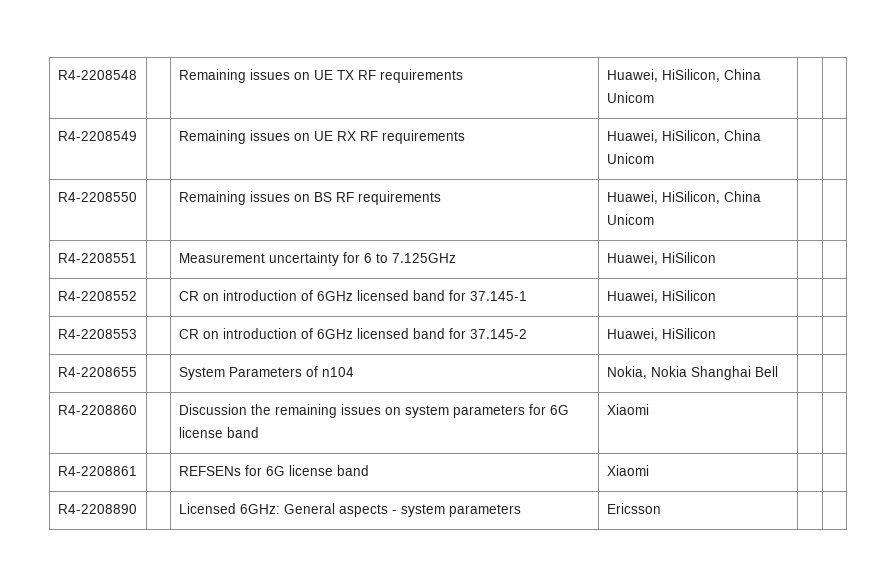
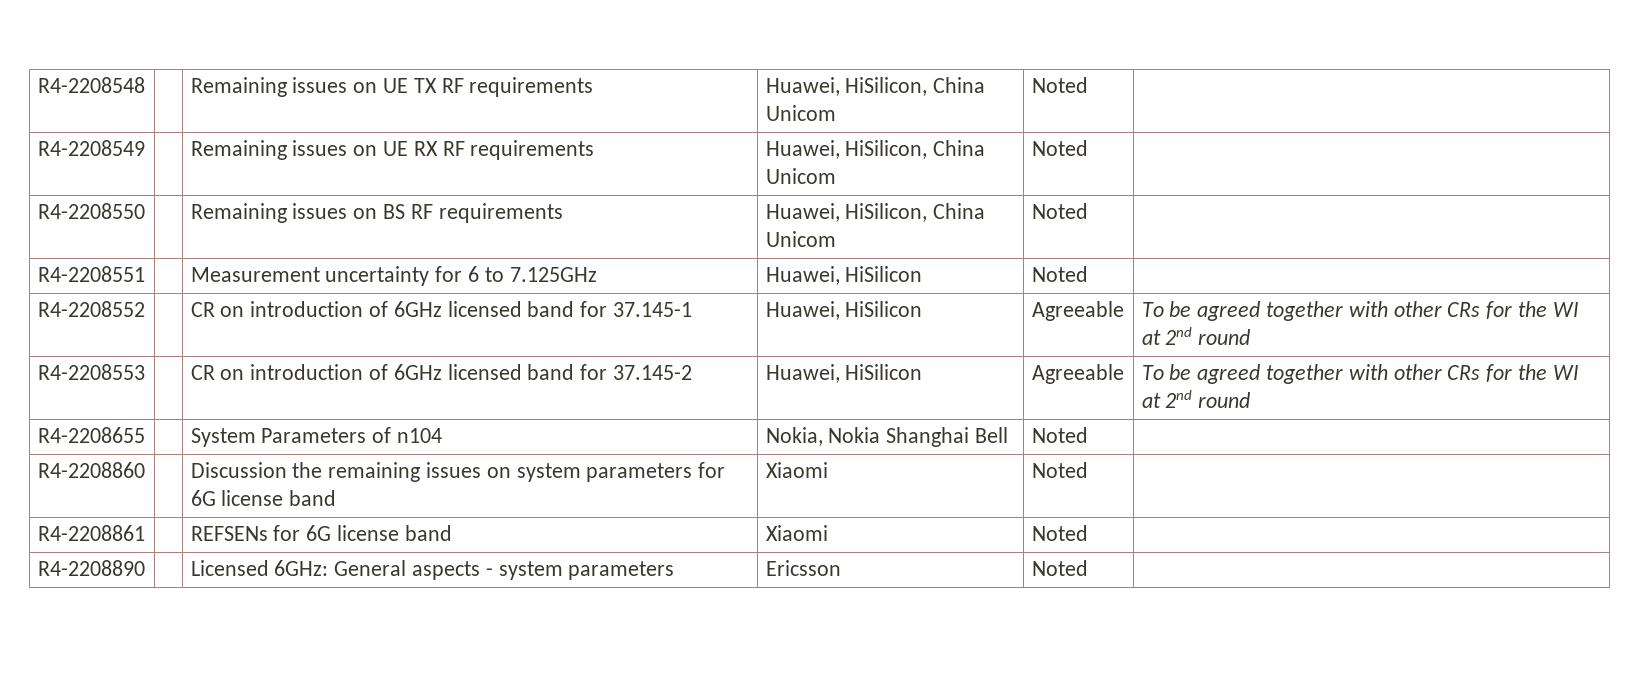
- R4-2208548 | | Remaining issues on UE TX RF requirements | Huawei, HiSilicon, China Unicom | |
+ R4-2208548 | | Remaining issues on UE TX RF requirements | Huawei, HiSilicon, China Unicom | Noted |
- R4-2208549 | | Remaining issues on UE RX RF requirements | Huawei, HiSilicon, China Unicom | |
+ R4-2208549 | | Remaining issues on UE RX RF requirements | Huawei, HiSilicon, China Unicom | Noted |
- R4-2208550 | | Remaining issues on BS RF requirements | Huawei, HiSilicon, China Unicom | |
+ R4-2208550 | | Remaining issues on BS RF requirements | Huawei, HiSilicon, China Unicom | Noted |
- R4-2208551 | | Measurement uncertainty for 6 to 7.125GHz | Huawei, HiSilicon | |
+ R4-2208551 | | Measurement uncertainty for 6 to 7.125GHz | Huawei, HiSilicon | Noted |
- R4-2208552 | | CR on introduction of 6GHz licensed band for 37.145-1 | Huawei, HiSilicon | |
+ R4-2208552 | | CR on introduction of 6GHz licensed band for 37.145-1 | Huawei, HiSilicon | Agreeable | To be agreed together with other CRs for the WI at 2nd round
- R4-2208553 | | CR on introduction of 6GHz licensed band for 37.145-2 | Huawei, HiSilicon | |
+ R4-2208553 | | CR on introduction of 6GHz licensed band for 37.145-2 | Huawei, HiSilicon | Agreeable | To be agreed together with other CRs for the WI at 2nd round
- R4-2208655 | | System Parameters of n104 | Nokia, Nokia Shanghai Bell | |
+ R4-2208655 | | System Parameters of n104 | Nokia, Nokia Shanghai Bell | Noted |
- R4-2208860 | | Discussion the remaining issues on system parameters for 6G license band | Xiaomi | |
+ R4-2208860 | | Discussion the remaining issues on system parameters for 6G license band | Xiaomi | Noted |
- R4-2208861 | | REFSENs for 6G license band | Xiaomi | |
+ R4-2208861 | | REFSENs for 6G license band | Xiaomi | Noted |
- R4-2208890 | | Licensed 6GHz: General aspects - system parameters | Ericsson | |
+ R4-2208890 | | Licensed 6GHz: General aspects - system parameters | Ericsson | Noted |

